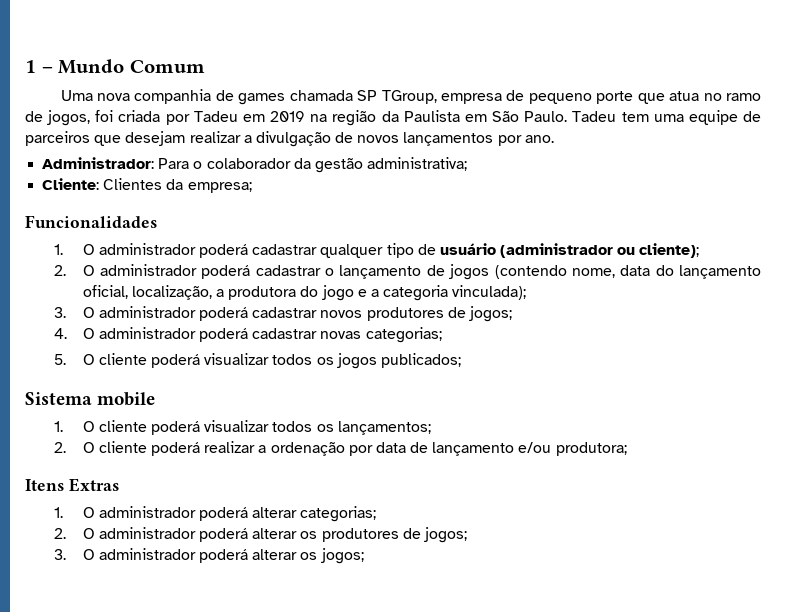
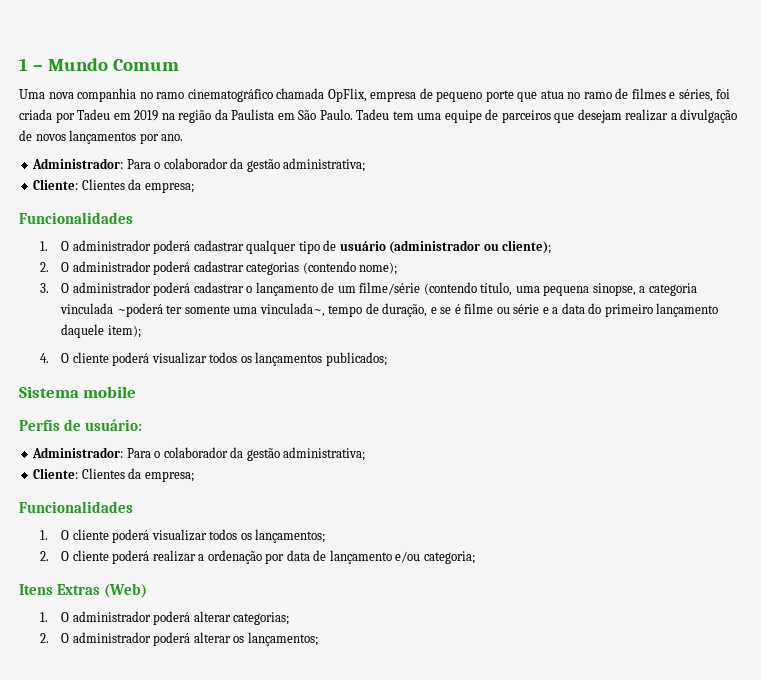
- Uma nova companhia de games chamada SP TGroup, empresa de pequeno porte que atua no ramo de jogos, foi criada por Tadeu em 2019 na região da Paulista em São Paulo.
+ Uma nova companhia no ramo cinematográfico chamada OpFlix, empresa de pequeno porte que atua no ramo de filmes e séries, foi criada por Tadeu em 2019 na região da Paulista em São Paulo.
- 2. O administrador poderá cadastrar o lançamento de jogos (contendo nome, data do lançamento oficial, localização, a produtora do jogo e a categoria vinculada);
+ 2. O administrador poderá cadastrar categorias (contendo nome);
- 3. O administrador poderá cadastrar novos produtores de jogos;
- 4. O administrador poderá cadastrar novas categorias;
- 5. O cliente poderá visualizar todos os jogos publicados;
+ 3. O administrador poderá cadastrar o lançamento de um filme/série (contendo título, uma pequena sinopse, a categoria vinculada ~poderá ter somente uma vinculada~, tempo de duração, e se é filme ou série e a data do primeiro lançamento daquele item);
+ 4. O cliente poderá visualizar todos os lançamentos publicados;
+ Perfis de usuário:
+ Administrador: Para o colaborador da gestão administrativa;
+ Cliente: Clientes da empresa;
+ Funcionalidades
- 2. O cliente poderá realizar a ordenação por data de lançamento e/ou produtora;
+ 2. O cliente poderá realizar a ordenação por data de lançamento e/ou categoria;
- Itens Extras
+ Itens Extras (Web)
- 2. O administrador poderá alterar os produtores de jogos;
- 3. O administrador poderá alterar os jogos;
+ 2. O administrador poderá alterar os lançamentos;

